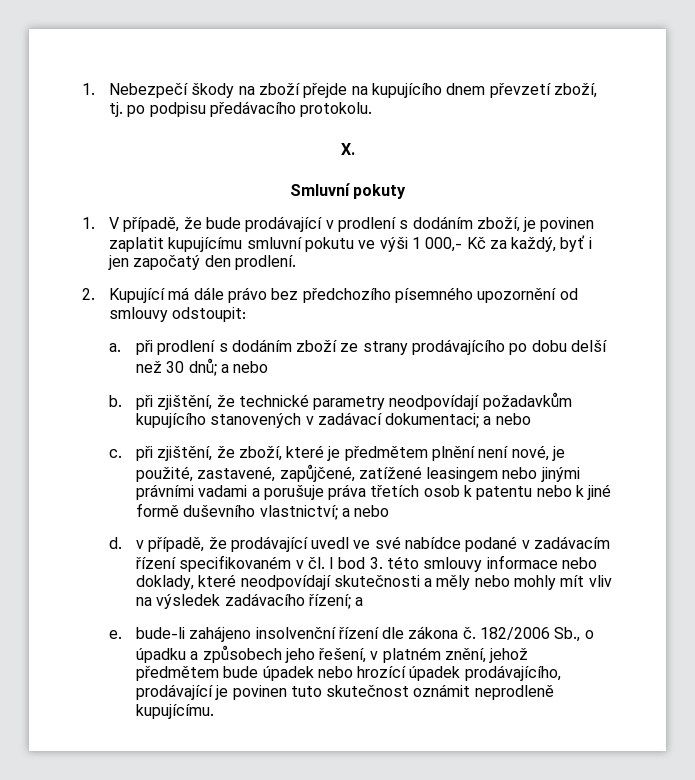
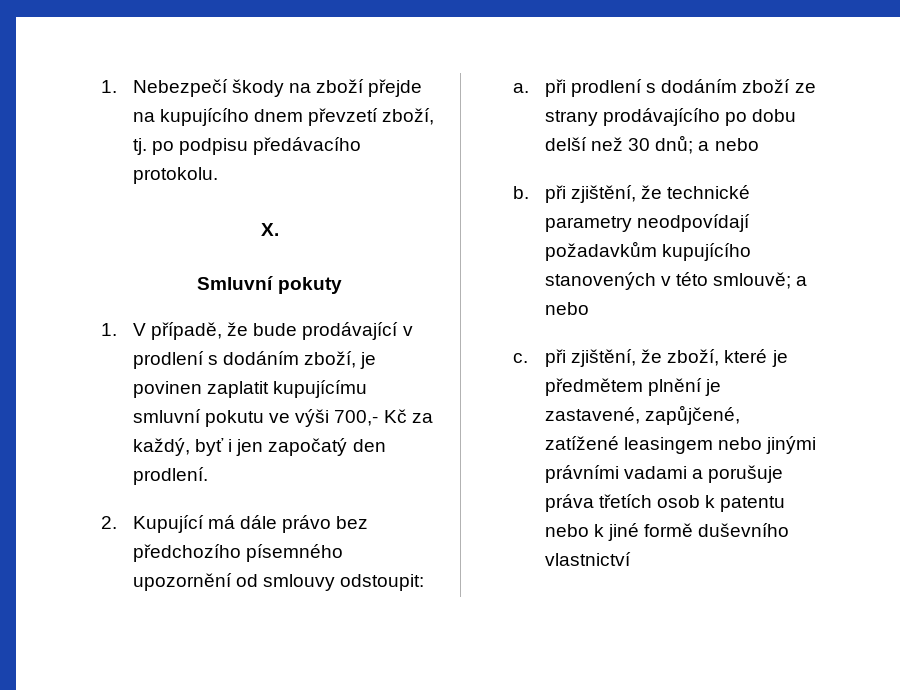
- 1. V případě, že bude prodávající v prodlení s dodáním zboží, je povinen zaplatit kupujícímu smluvní pokutu ve výši 1 000,- Kč za každý, byť i jen započatý den prodlení.
+ 1. V případě, že bude prodávající v prodlení s dodáním zboží, je povinen zaplatit kupujícímu smluvní pokutu ve výši 700,- Kč za každý, byť i jen započatý den prodlení.
- b. při zjištění, že technické parametry neodpovídají požadavkům kupujícího stanovených v zadávací dokumentaci; a nebo
+ b. při zjištění, že technické parametry neodpovídají požadavkům kupujícího stanovených v této smlouvě; a nebo
- c. při zjištění, že zboží, které je předmětem plnění není nové, je použité, zastavené, zapůjčené, zatížené leasingem nebo jinými právními vadami a porušuje práva třetích osob k patentu nebo k jiné formě duševního vlastnictví; a nebo
- d. v případě, že prodávající uvedl ve své nabídce podané v zadávacím řízení specifikovaném v čl. I bod 3. této smlouvy informace nebo doklady, které neodpovídají skutečnosti a měly nebo mohly mít vliv na výsledek zadávacího řízení; a
- e. bude-li zahájeno insolvenční řízení dle zákona č. 182/2006 Sb., o úpadku a způsobech jeho řešení, v platném znění, jehož předmětem bude úpadek nebo hrozící úpadek prodávajícího, prodávající je povinen tuto skutečnost oznámit neprodleně kupujícímu.
+ c. při zjištění, že zboží, které je předmětem plnění je zastavené, zapůjčené, zatížené leasingem nebo jinými právními vadami a porušuje práva třetích osob k patentu nebo k jiné formě duševního vlastnictví

